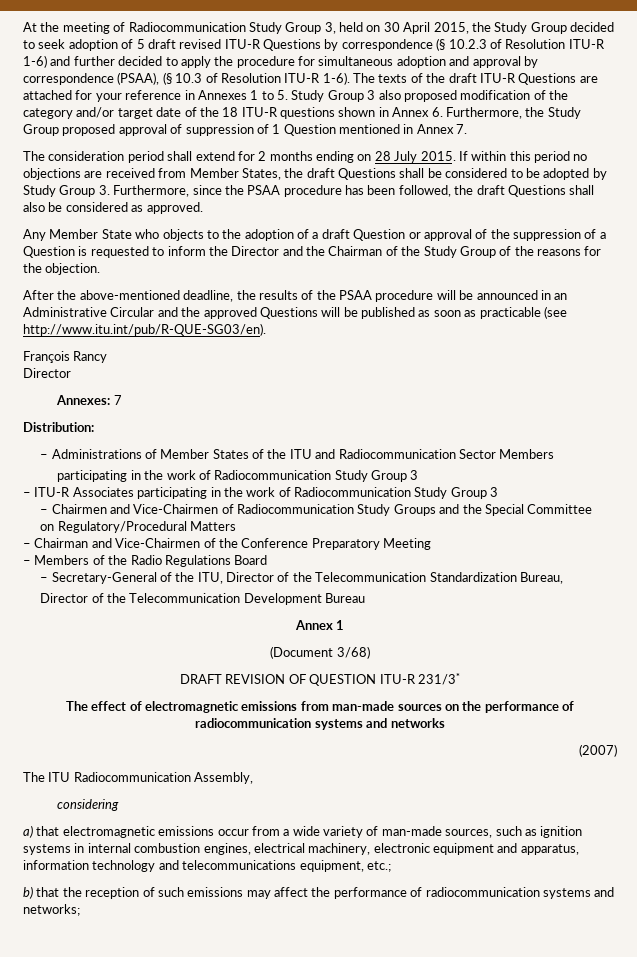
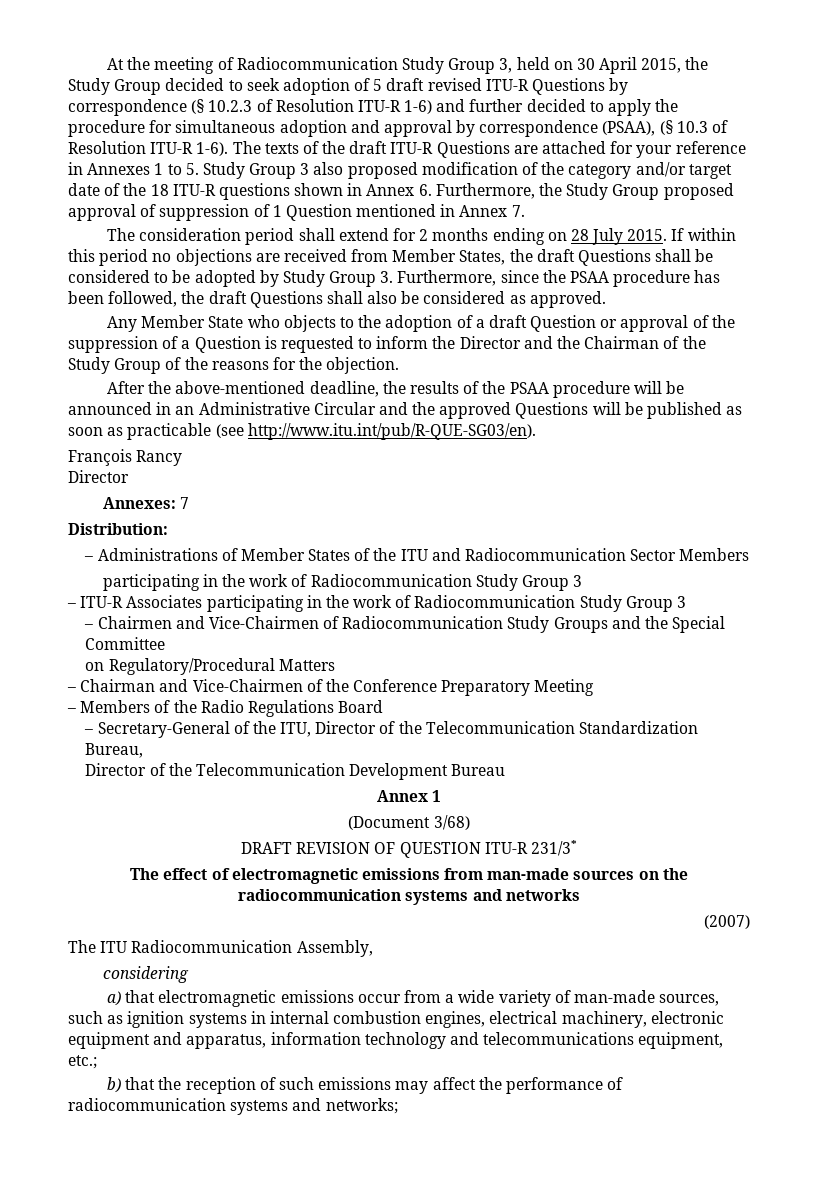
- The effect of electromagnetic emissions from man-made sources on the performance of radiocommunication systems and networks
+ The effect of electromagnetic emissions from man-made sources on the radiocommunication systems and networks

